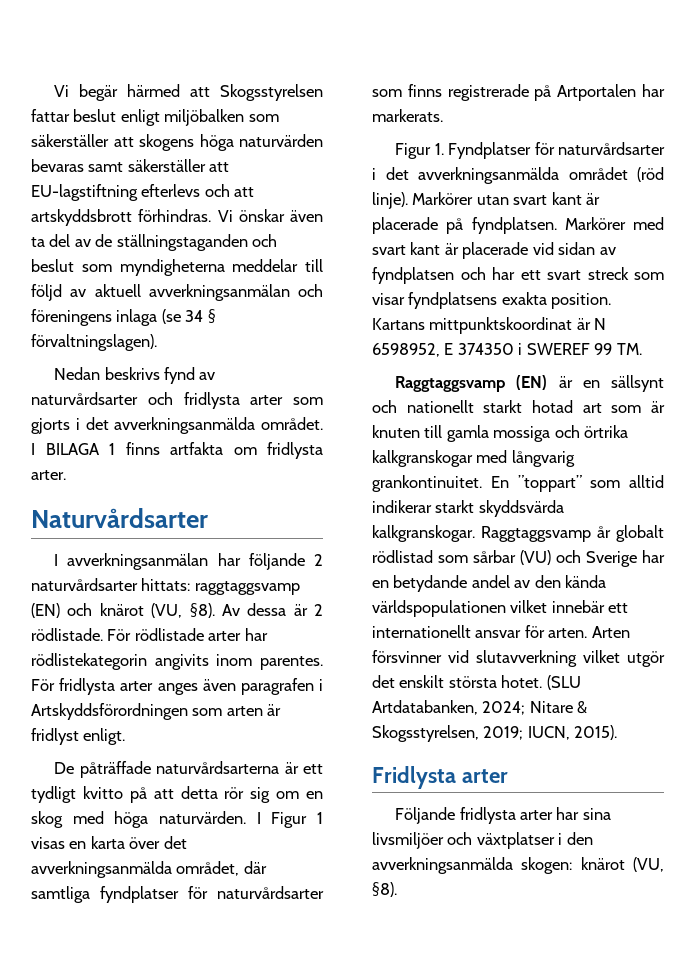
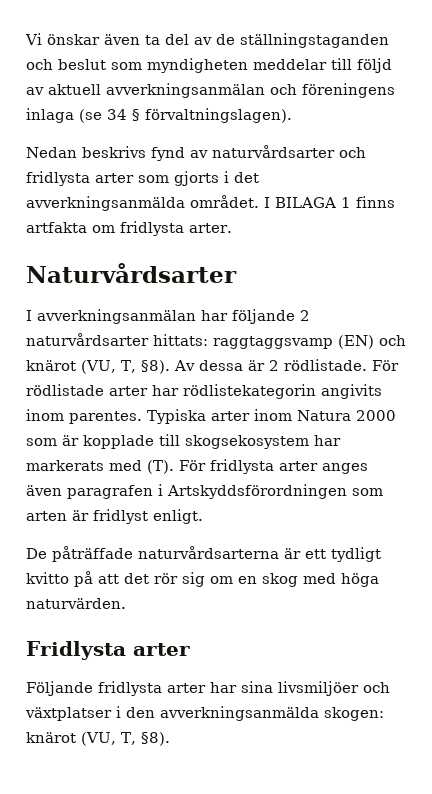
- Vi begär härmed att Skogsstyrelsen fattar beslut enligt miljöbalken som säkerställer att skogens höga naturvärden bevaras samt säkerställer att EU-lagstiftning efterlevs och att artskyddsbrott förhindras. Vi önskar även ta del av de ställningstaganden och beslut som myndigheterna meddelar till följd av aktuell avverkningsanmälan och föreningens inlaga (se 34 § förvaltningslagen).
+ Vi önskar även ta del av de ställningstaganden och beslut som myndigheten meddelar till följd av aktuell avverkningsanmälan och föreningens inlaga (se 34 § förvaltningslagen).
- I avverkningsanmälan har följande 2 naturvårdsarter hittats: raggtaggsvamp (EN) och knärot (VU, §8).
+ I avverkningsanmälan har följande 2 naturvårdsarter hittats: raggtaggsvamp (EN) och knärot (VU, T, §8).
- För fridlysta arter anges även paragrafen i Artskyddsförordningen som arten är fridlyst enligt.
+ Typiska arter inom Natura 2000 som är kopplade till skogsekosystem har markerats med (T). För fridlysta arter anges även paragrafen i Artskyddsförordningen som arten är fridlyst enligt.
- De påträffade naturvårdsarterna är ett tydligt kvitto på att detta rör sig om en skog med höga naturvärden. I Figur 1 visas en karta över det avverkningsanmälda området, där samtliga fyndplatser för naturvårdsarter som finns registrerade på Artportalen har markerats.
- Figur 1. Fyndplatser för naturvårdsarter i det avverkningsanmälda området (röd linje). Markörer utan svart kant är placerade på fyndplatsen. Markörer med svart kant är placerade vid sidan av fyndplatsen och har ett svart streck som visar fyndplatsens exakta position. Kartans mittpunktskoordinat är N 6598952, E 374350 i SWEREF 99 TM.
- Raggtaggsvamp (EN) är en sällsynt och nationellt starkt hotad art som är knuten till gamla mossiga och örtrika kalkgranskogar med långvarig grankontinuitet. En ”toppart” som alltid indikerar starkt skyddsvärda kalkgranskogar. Raggtaggsvamp år globalt rödlistad som sårbar (VU) och Sverige har en betydande andel av den kända världspopulationen vilket innebär ett internationellt ansvar för arten. Arten försvinner vid slutavverkning vilket utgör det enskilt största hotet. (SLU Artdatabanken, 2024; Nitare & Skogsstyrelsen, 2019; IUCN, 2015).
+ De påträffade naturvårdsarterna är ett tydligt kvitto på att det rör sig om en skog med höga naturvärden.
- Följande fridlysta arter har sina livsmiljöer och växtplatser i den avverkningsanmälda skogen: knärot (VU, §8).
+ Följande fridlysta arter har sina livsmiljöer och växtplatser i den avverkningsanmälda skogen: knärot (VU, T, §8).

